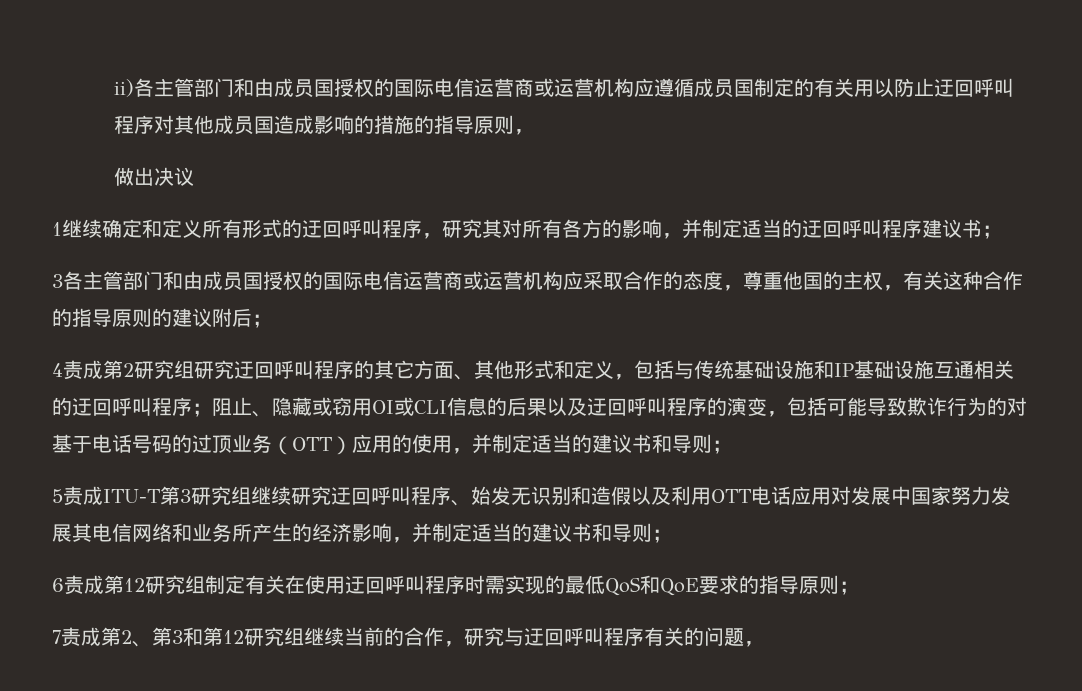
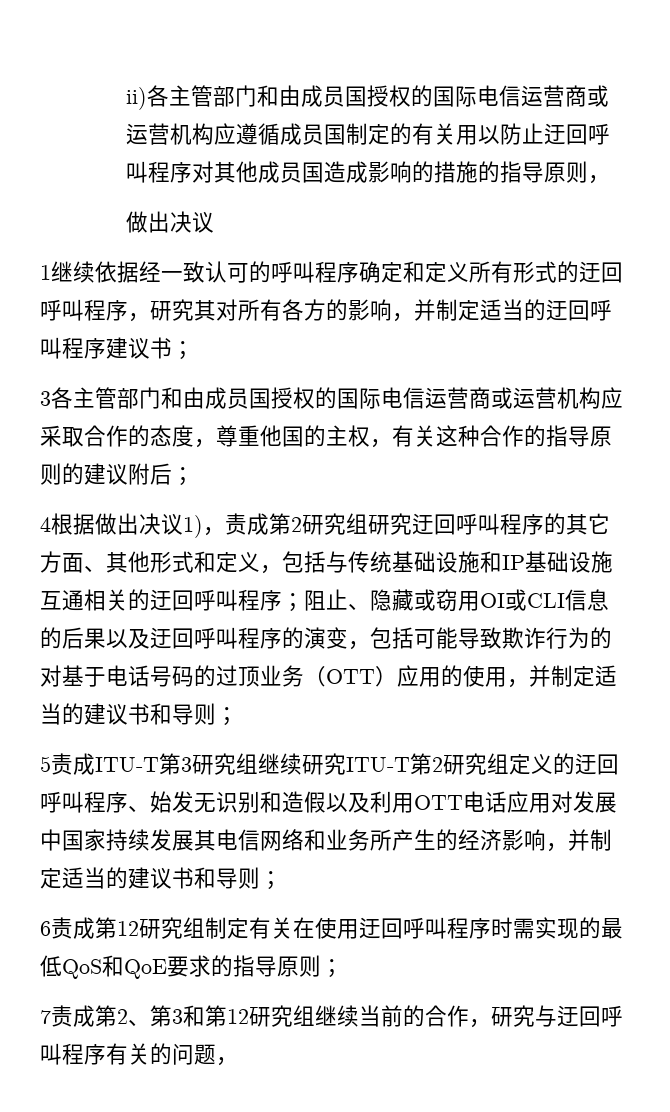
- 1继续确定和定义所有形式的迂回呼叫程序，研究其对所有各方的影响，并制定适当的迂回呼叫程序建议书；
+ 1继续依据经一致认可的呼叫程序确定和定义所有形式的迂回呼叫程序，研究其对所有各方的影响，并制定适当的迂回呼叫程序建议书；
- 4责成第2研究组研究迂回呼叫程序的其它方面、其他形式和定义，包括与传统基础设施和IP基础设施互通相关的迂回呼叫程序；
+ 4根据做出决议1)，责成第2研究组研究迂回呼叫程序的其它方面、其他形式和定义，包括与传统基础设施和IP基础设施互通相关的迂回呼叫程序；
- 5责成ITU-T第3研究组继续研究迂回呼叫程序、始发无识别和造假以及利用OTT电话应用对发展中国家努力发展其电信网络和业务所产生的经济影响，并制定适当的建议书和导则；
+ 5责成ITU-T第3研究组继续研究ITU-T第2研究组定义的迂回呼叫程序、始发无识别和造假以及利用OTT电话应用对发展中国家持续发展其电信网络和业务所产生的经济影响，并制定适当的建议书和导则；

